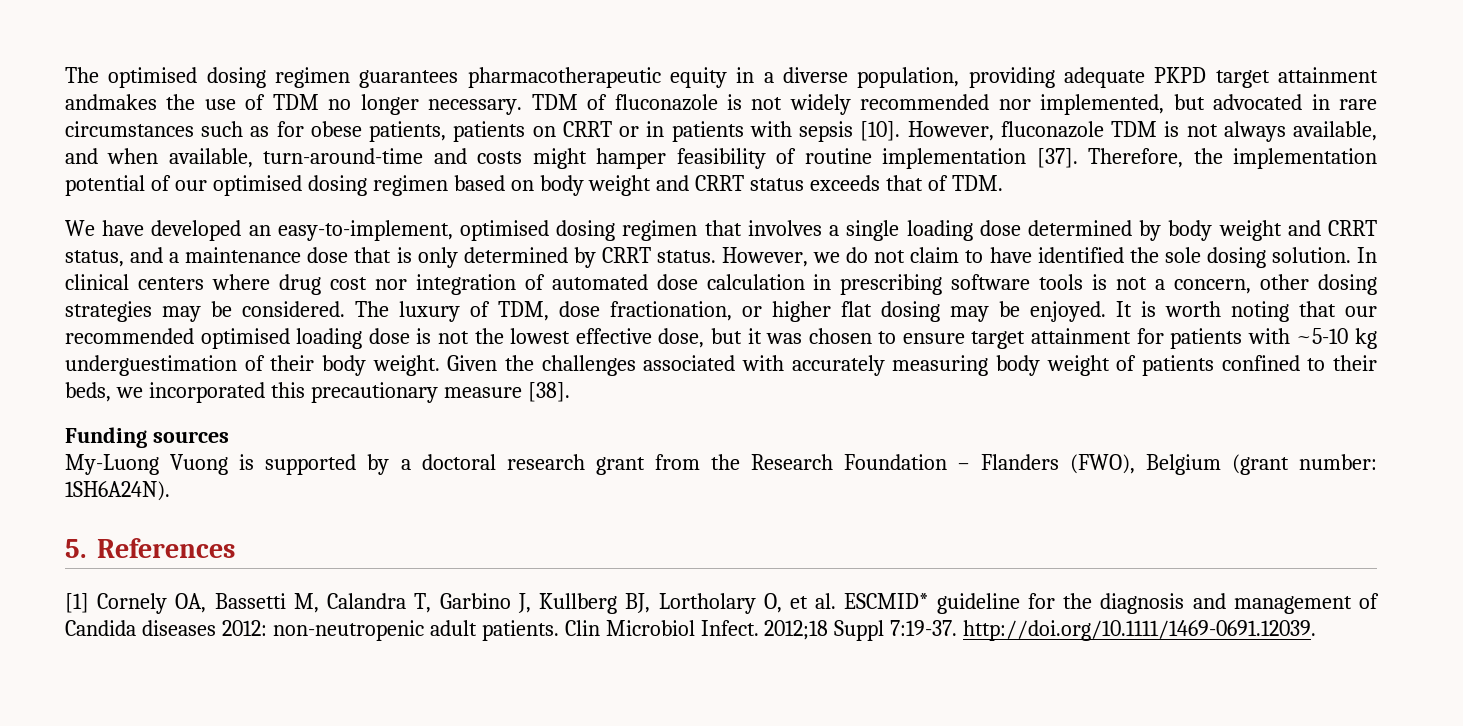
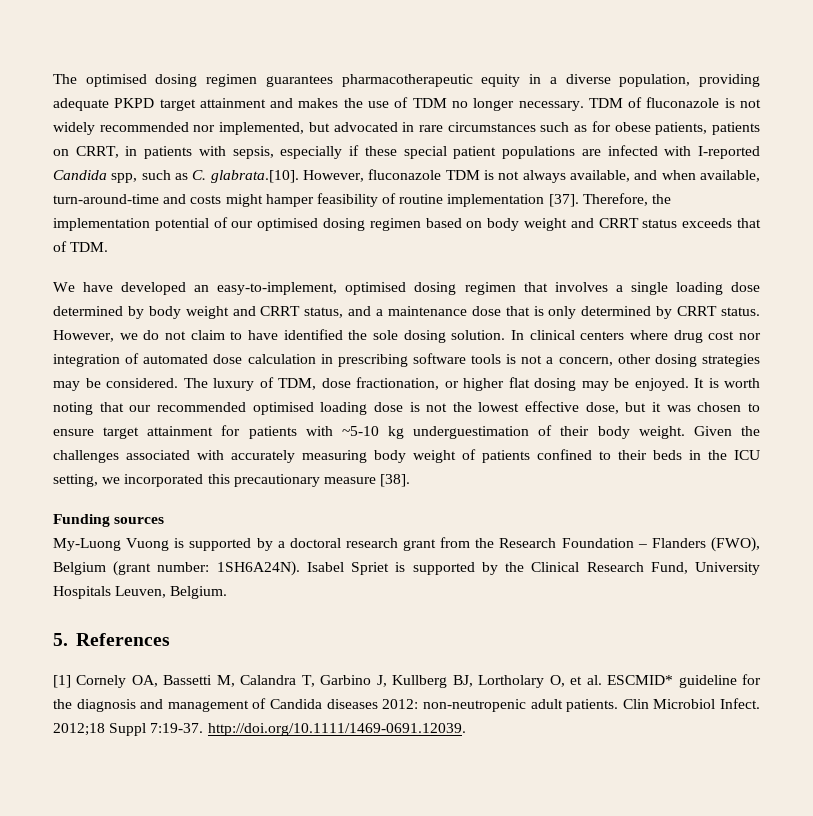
- The optimised dosing regimen guarantees pharmacotherapeutic equity in a diverse population, providing adequate PKPD target attainment andmakes the use of TDM no longer necessary.
+ The optimised dosing regimen guarantees pharmacotherapeutic equity in a diverse population, providing adequate PKPD target attainment and makes the use of TDM no longer necessary.
- TDM of fluconazole is not widely recommended nor implemented, but advocated in rare circumstances such as for obese patients, patients on CRRT or in patients with sepsis [10]. However, fluconazole TDM is not always available, and when available, turn-around-time and costs might hamper feasibility of routine implementation [37].
+ TDM of fluconazole is not widely recommended nor implemented, but advocated in rare circumstances such as for obese patients, patients on CRRT, in patients with sepsis, especially if these special patient populations are infected with I-reported Candida spp, such as C. glabrata.[10]. However, fluconazole TDM is not always available, and when available, turn-around-time and costs might hamper feasibility of routine implementation [37].
- Given the challenges associated with accurately measuring body weight of patients confined to their beds, we incorporated this precautionary measure [38].
+ Given the challenges associated with accurately measuring body weight of patients confined to their beds in the ICU setting, we incorporated this precautionary measure [38].
+ Isabel Spriet is supported by the Clinical Research Fund, University Hospitals Leuven, Belgium.

